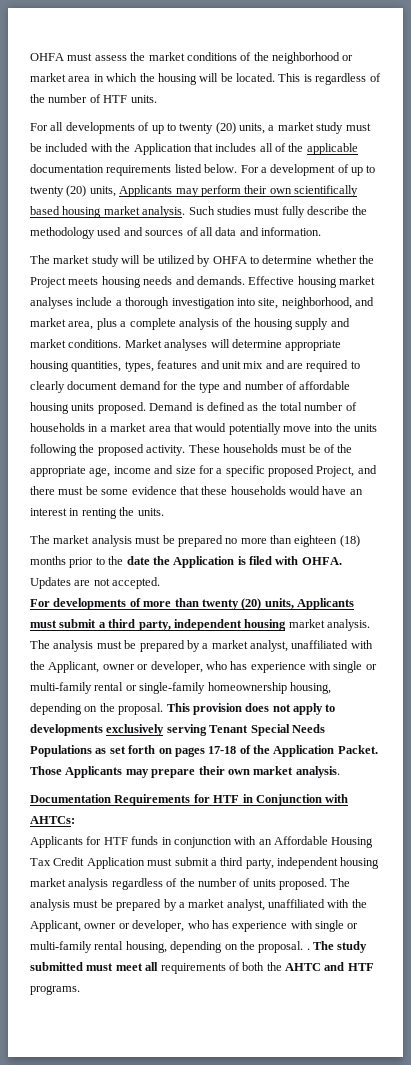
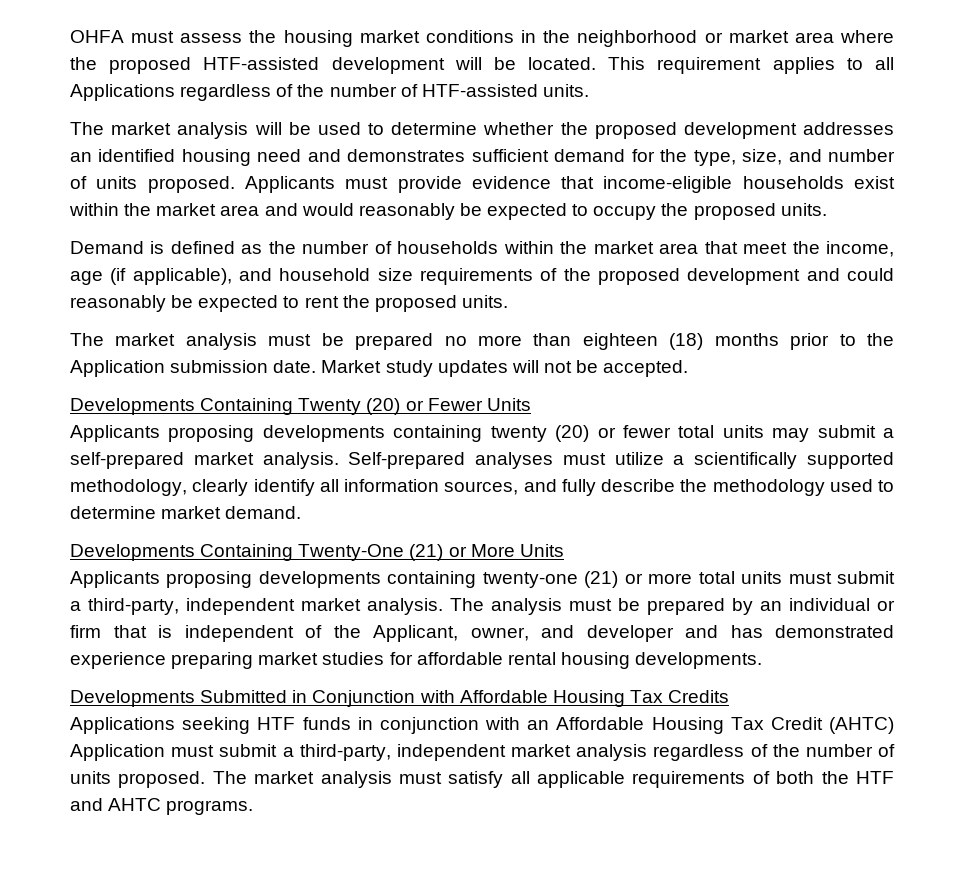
- OHFA must assess the market conditions of the neighborhood or market area in which the housing will be located. This is regardless of the number of HTF units.
- For all developments of up to twenty (20) units, a market study must be included with the Application that includes all of the applicable documentation requirements listed below. For a development of up to twenty (20) units, Applicants may perform their own scientifically based housing market analysis. Such studies must fully describe the methodology used and sources of all data and information.
- The market study will be utilized by OHFA to determine whether the Project meets housing needs and demands. Effective housing market analyses include a thorough investigation into site, neighborhood, and market area, plus a complete analysis of the housing supply and market conditions. Market analyses will determine appropriate housing quantities, types, features and unit mix and are required to clearly document demand for the type and number of affordable housing units proposed. Demand is defined as the total number of households in a market area that would potentially move into the units following the proposed activity. These households must be of the appropriate age, income and size for a specific proposed Project, and there must be some evidence that these households would have an interest in renting the units.
+ OHFA must assess the housing market conditions in the neighborhood or market area where the proposed HTF-assisted development will be located. This requirement applies to all Applications regardless of the number of HTF-assisted units.
+ The market analysis will be used to determine whether the proposed development addresses an identified housing need and demonstrates sufficient demand for the type, size, and number of units proposed. Applicants must provide evidence that income-eligible households exist within the market area and would reasonably be expected to occupy the proposed units.
+ Demand is defined as the number of households within the market area that meet the income, age (if applicable), and household size requirements of the proposed development and could reasonably be expected to rent the proposed units.
- The market analysis must be prepared no more than eighteen (18) months prior to the date the Application is filed with OHFA. Updates are not accepted.
- For developments of more than twenty (20) units, Applicants must submit a third party, independent housing market analysis.
+ The market analysis must be prepared no more than eighteen (18) months prior to the Application submission date. Market study updates will not be accepted.
+ Developments Containing Twenty (20) or Fewer Units
+ Applicants proposing developments containing twenty (20) or fewer total units may submit a self-prepared market analysis. Self-prepared analyses must utilize a scientifically supported methodology, clearly identify all information sources, and fully describe the methodology used to determine market demand.
+ Developments Containing Twenty-One (21) or More Units
+ Applicants proposing developments containing twenty-one (21) or more total units must submit a third-party, independent market analysis.
- The analysis must be prepared by a market analyst, unaffiliated with the Applicant, owner or developer, who has experience with single or multi-family rental or single-family homeownership housing, depending on the proposal. This provision does not apply to developments exclusively serving Tenant Special Needs Populations as set forth on pages 17-18 of the Application Packet. Those Applicants may prepare their own market analysis.
- Documentation Requirements for HTF in Conjunction with AHTCs:
- Applicants for HTF funds in conjunction with an Affordable Housing Tax Credit Application must submit a third party, independent housing market analysis regardless of the number of units proposed.
+ The analysis must be prepared by an individual or firm that is independent of the Applicant, owner, and developer and has demonstrated experience preparing market studies for affordable rental housing developments.
+ Developments Submitted in Conjunction with Affordable Housing Tax Credits
+ Applications seeking HTF funds in conjunction with an Affordable Housing Tax Credit (AHTC) Application must submit a third-party, independent market analysis regardless of the number of units proposed.
- The analysis must be prepared by a market analyst, unaffiliated with the Applicant, owner or developer, who has experience with single or multi-family rental housing, depending on the proposal. . The study submitted must meet all requirements of both the AHTC and HTF programs.
+ The market analysis must satisfy all applicable requirements of both the HTF and AHTC programs.

